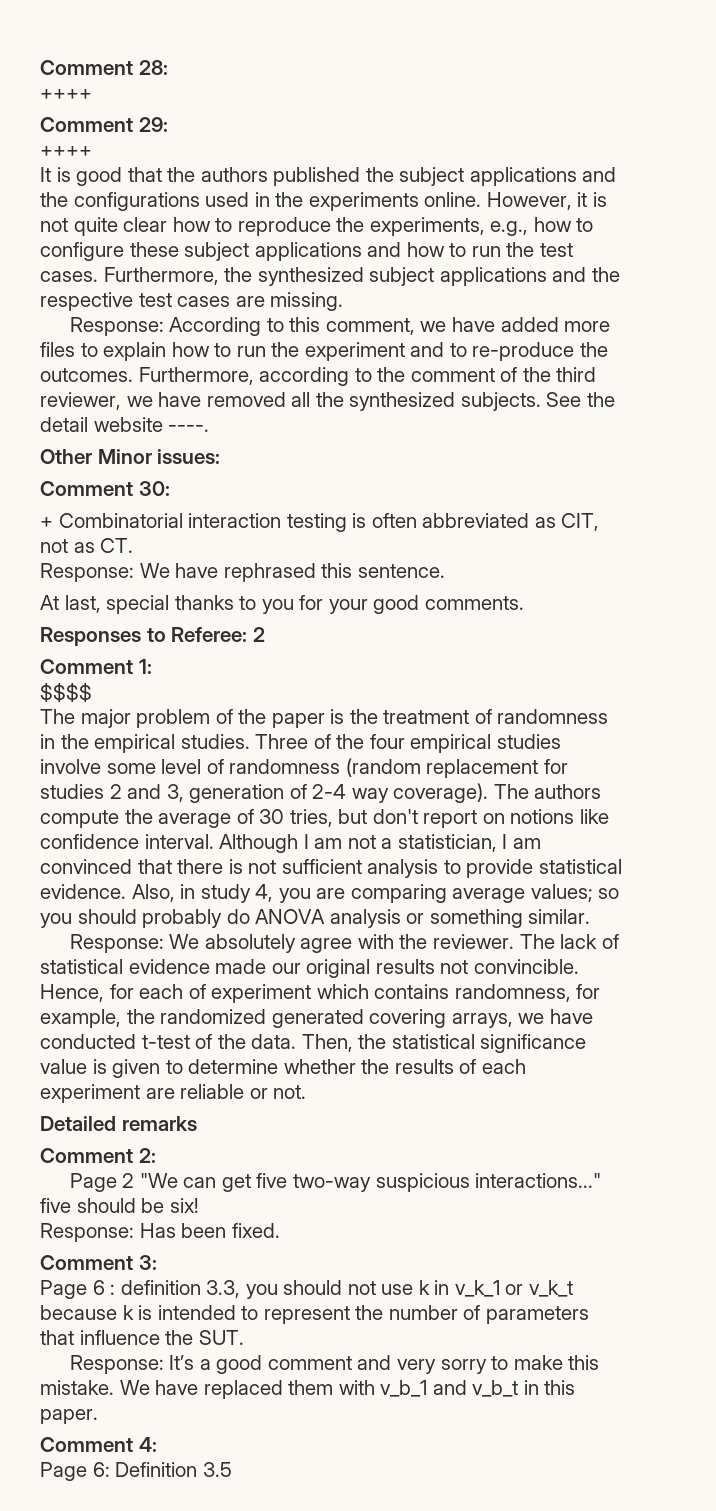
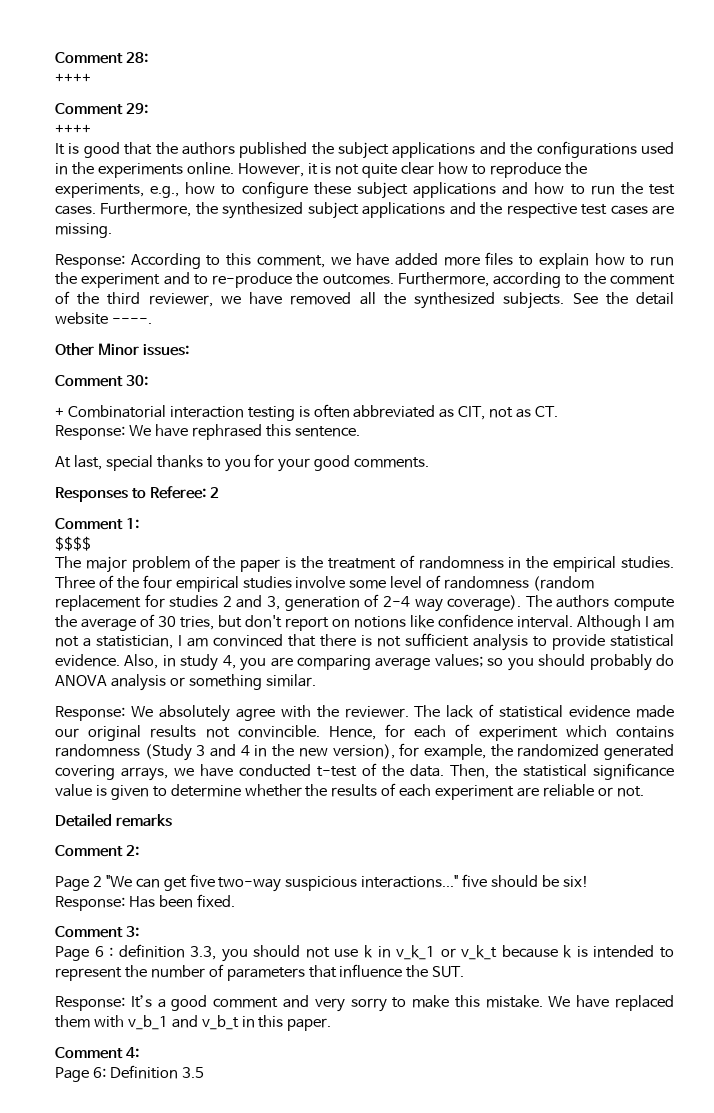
- Hence, for each of experiment which contains randomness, for example, the randomized generated covering arrays, we have conducted t-test of the data.
+ Hence, for each of experiment which contains randomness (Study 3 and 4 in the new version), for example, the randomized generated covering arrays, we have conducted t-test of the data.

